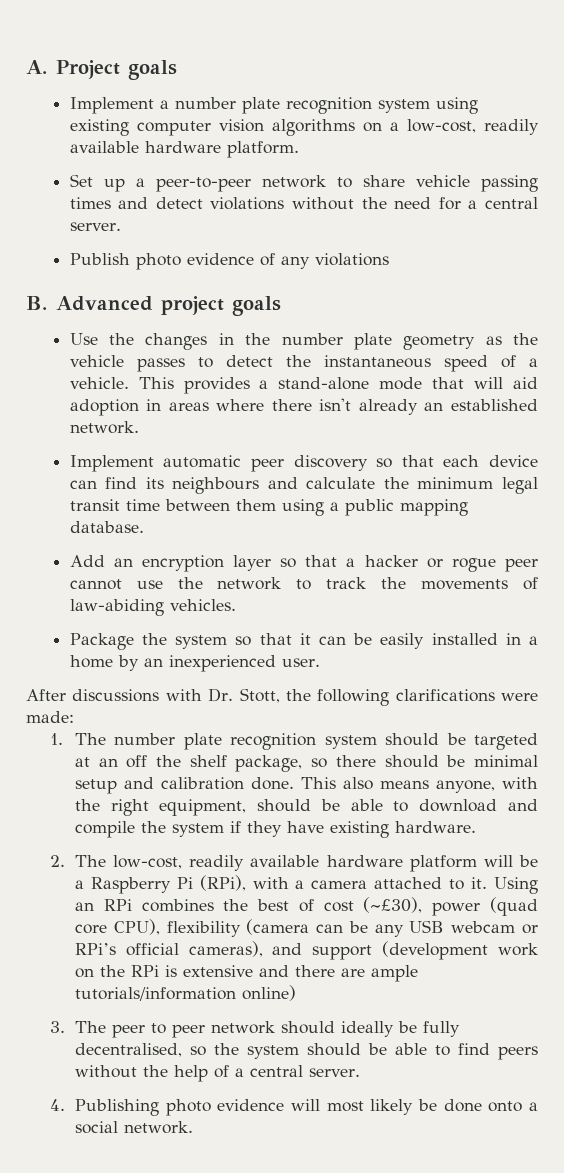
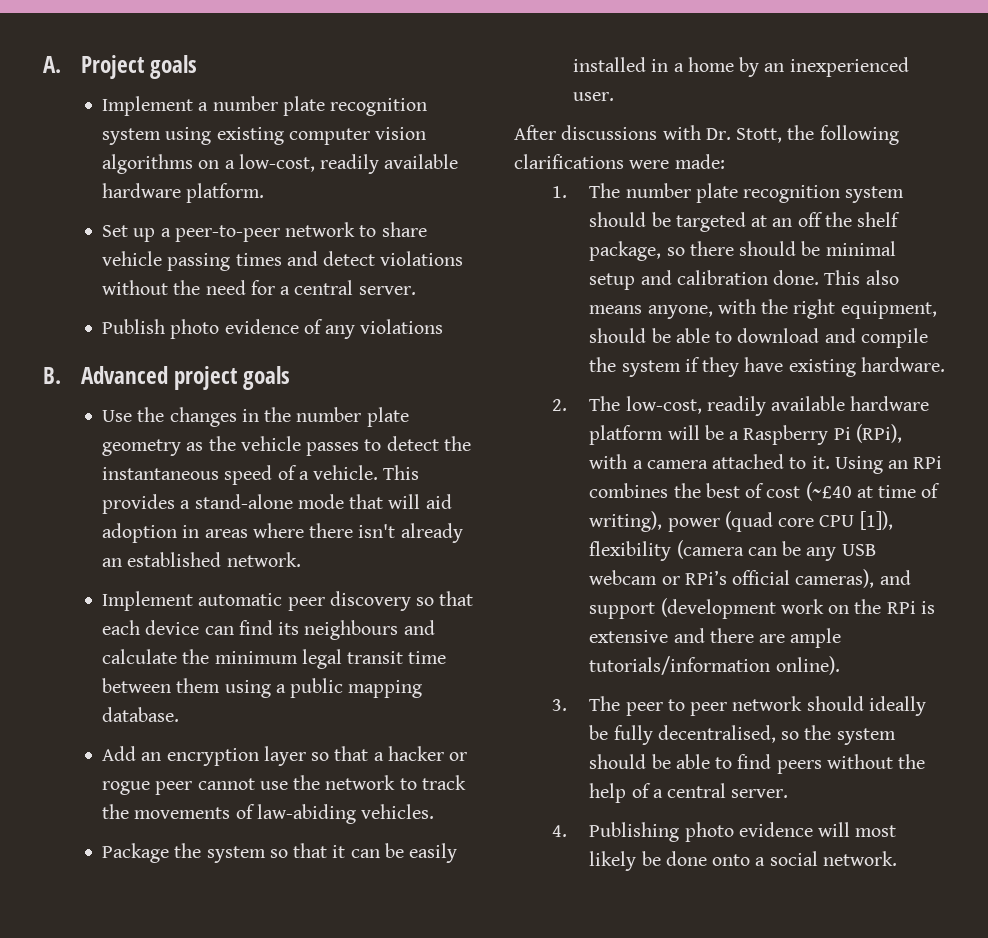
- Using an RPi combines the best of cost (~£30), power (quad core CPU), flexibility (camera can be any USB webcam or RPi’s official cameras), and support (development work on the RPi is extensive and there are ample tutorials/information online)
+ Using an RPi combines the best of cost (~£40 at time of writing), power (quad core CPU [1]), flexibility (camera can be any USB webcam or RPi’s official cameras), and support (development work on the RPi is extensive and there are ample tutorials/information online).

